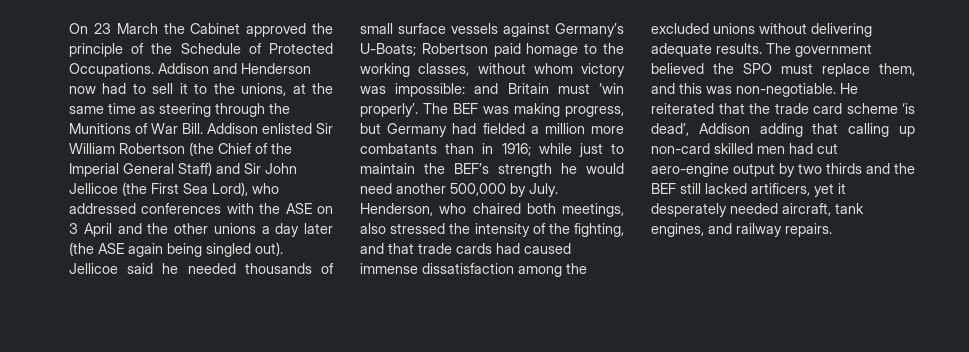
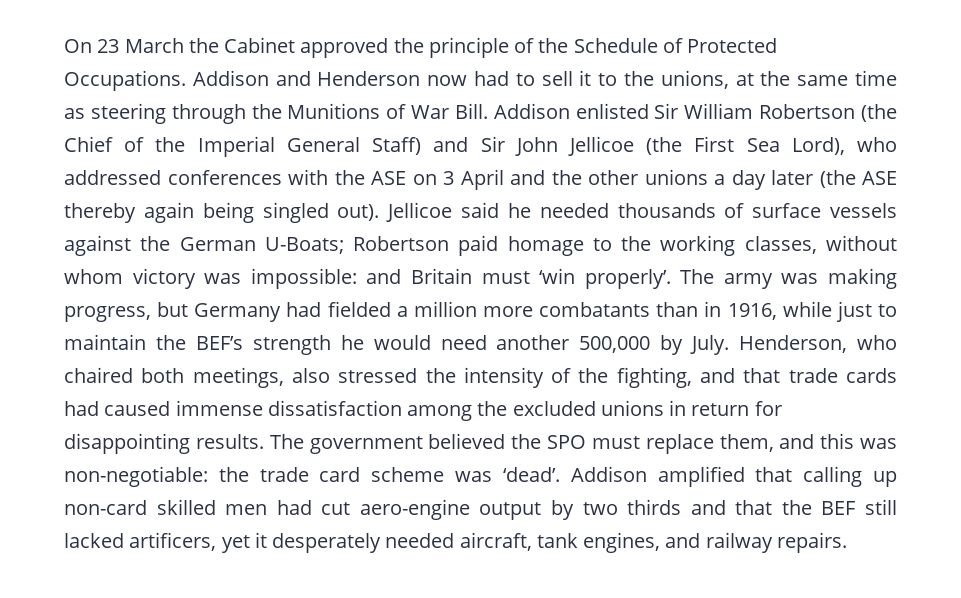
- Addison enlisted Sir William Robertson (the Chief of the Imperial General Staff) and Sir John Jellicoe (the First Sea Lord), who addressed conferences with the ASE on 3 April and the other unions a day later (the ASE again being singled out).
+ Addison enlisted Sir William Robertson (the Chief of the Imperial General Staff) and Sir John Jellicoe (the First Sea Lord), who addressed conferences with the ASE on 3 April and the other unions a day later (the ASE thereby again being singled out).
- Jellicoe said he needed thousands of small surface vessels against Germany’s U-Boats; Robertson paid homage to the working classes, without whom victory was impossible: and Britain must ‘win properly’.
+ Jellicoe said he needed thousands of surface vessels against the German U-Boats; Robertson paid homage to the working classes, without whom victory was impossible: and Britain must ‘win properly’.
- The BEF was making progress, but Germany had fielded a million more combatants than in 1916; while just to maintain the BEF’s strength he would need another 500,000 by July.
+ The army was making progress, but Germany had fielded a million more combatants than in 1916, while just to maintain the BEF’s strength he would need another 500,000 by July.
- Henderson, who chaired both meetings, also stressed the intensity of the fighting, and that trade cards had caused immense dissatisfaction among the excluded unions without delivering adequate results.
+ Henderson, who chaired both meetings, also stressed the intensity of the fighting, and that trade cards had caused immense dissatisfaction among the excluded unions in return for disappointing results.
- The government believed the SPO must replace them, and this was non-negotiable. He reiterated that the trade card scheme ‘is dead’, Addison adding that calling up non-card skilled men had cut aero-engine output by two thirds and the BEF still lacked artificers, yet it desperately needed aircraft, tank engines, and railway repairs.
+ The government believed the SPO must replace them, and this was non-negotiable: the trade card scheme was ‘dead’. Addison amplified that calling up non-card skilled men had cut aero-engine output by two thirds and that the BEF still lacked artificers, yet it desperately needed aircraft, tank engines, and railway repairs.

